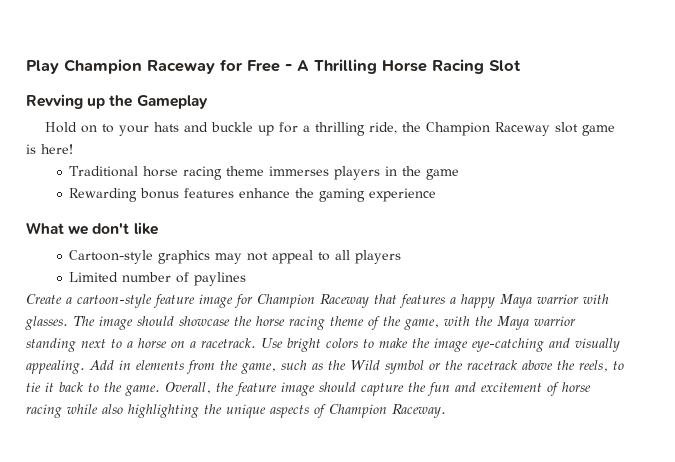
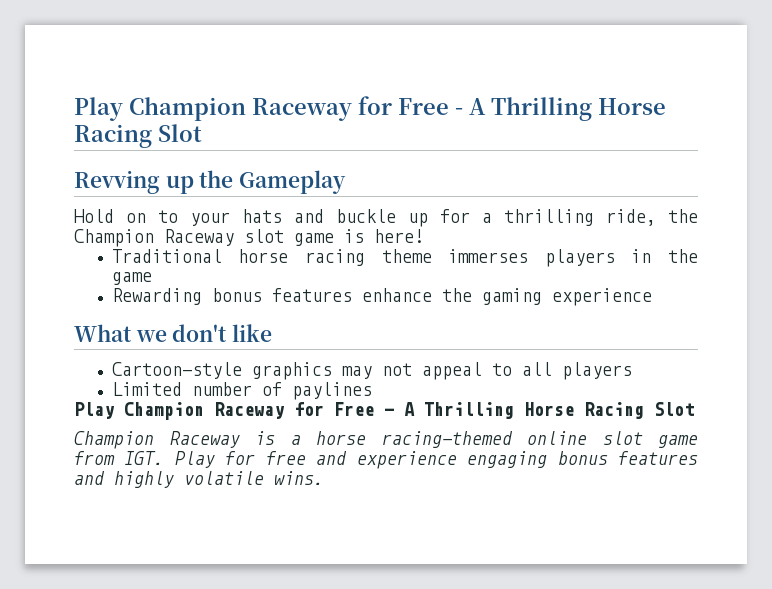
  Limited number of paylines
- Create a cartoon-style feature image for Champion Raceway that features a happy Maya warrior with glasses. The image should showcase the horse racing theme of the game, with the Maya warrior standing next to a horse on a racetrack. Use bright colors to make the image eye-catching and visually appealing. Add in elements from the game, such as the Wild symbol or the racetrack above the reels, to tie it back to the game. Overall, the feature image should capture the fun and excitement of horse racing while also highlighting the unique aspects of Champion Raceway.
+ Play Champion Raceway for Free - A Thrilling Horse Racing Slot
+ Champion Raceway is a horse racing-themed online slot game from IGT. Play for free and experience engaging bonus features and highly volatile wins.

